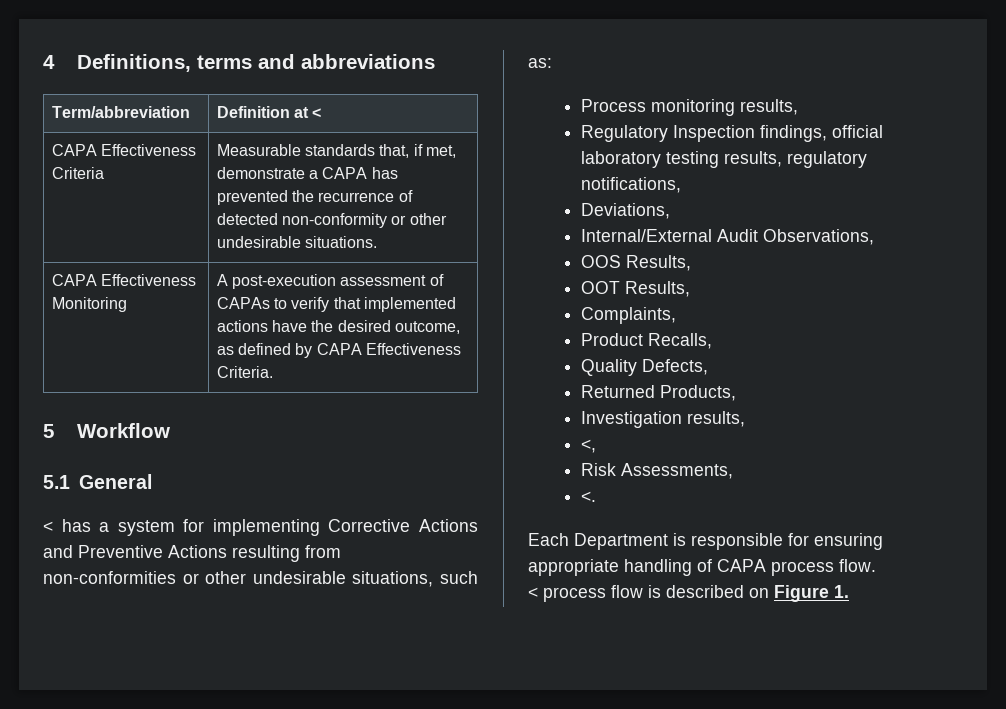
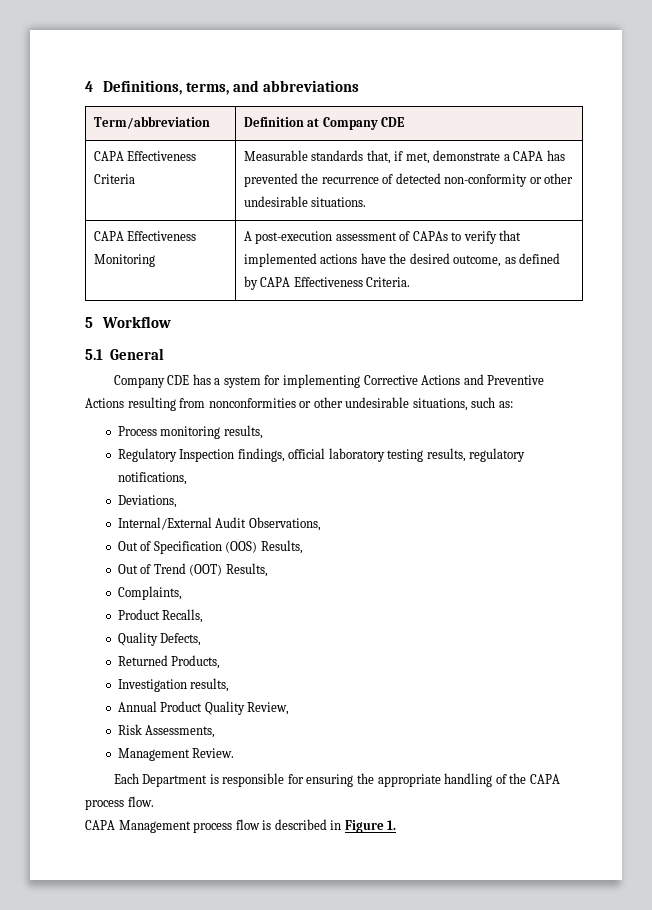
- 4 Definitions, terms and abbreviations
+ 4 Definitions, terms, and abbreviations
- Term/abbreviation | Definition at <
+ Term/abbreviation | Definition at Company CDE
- < has a system for implementing Corrective Actions and Preventive Actions resulting from non-conformities or other undesirable situations, such as:
+ Company CDE has a system for implementing Corrective Actions and Preventive Actions resulting from nonconformities or other undesirable situations, such as:
- OOS Results,
- OOT Results,
+ Out of Specification (OOS) Results,
+ Out of Trend (OOT) Results,
- <,
+ Annual Product Quality Review,
- <.
+ Management Review.
- Each Department is responsible for ensuring appropriate handling of CAPA process flow.
+ Each Department is responsible for ensuring the appropriate handling of the CAPA process flow.
- < process flow is described on Figure 1.
+ CAPA Management process flow is described in Figure 1.

